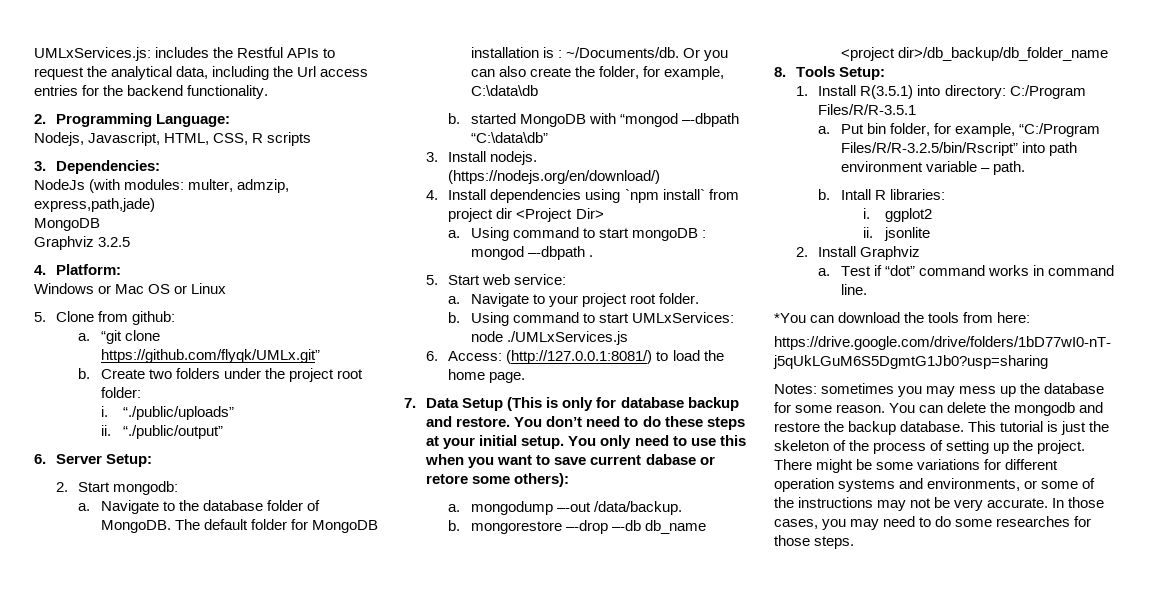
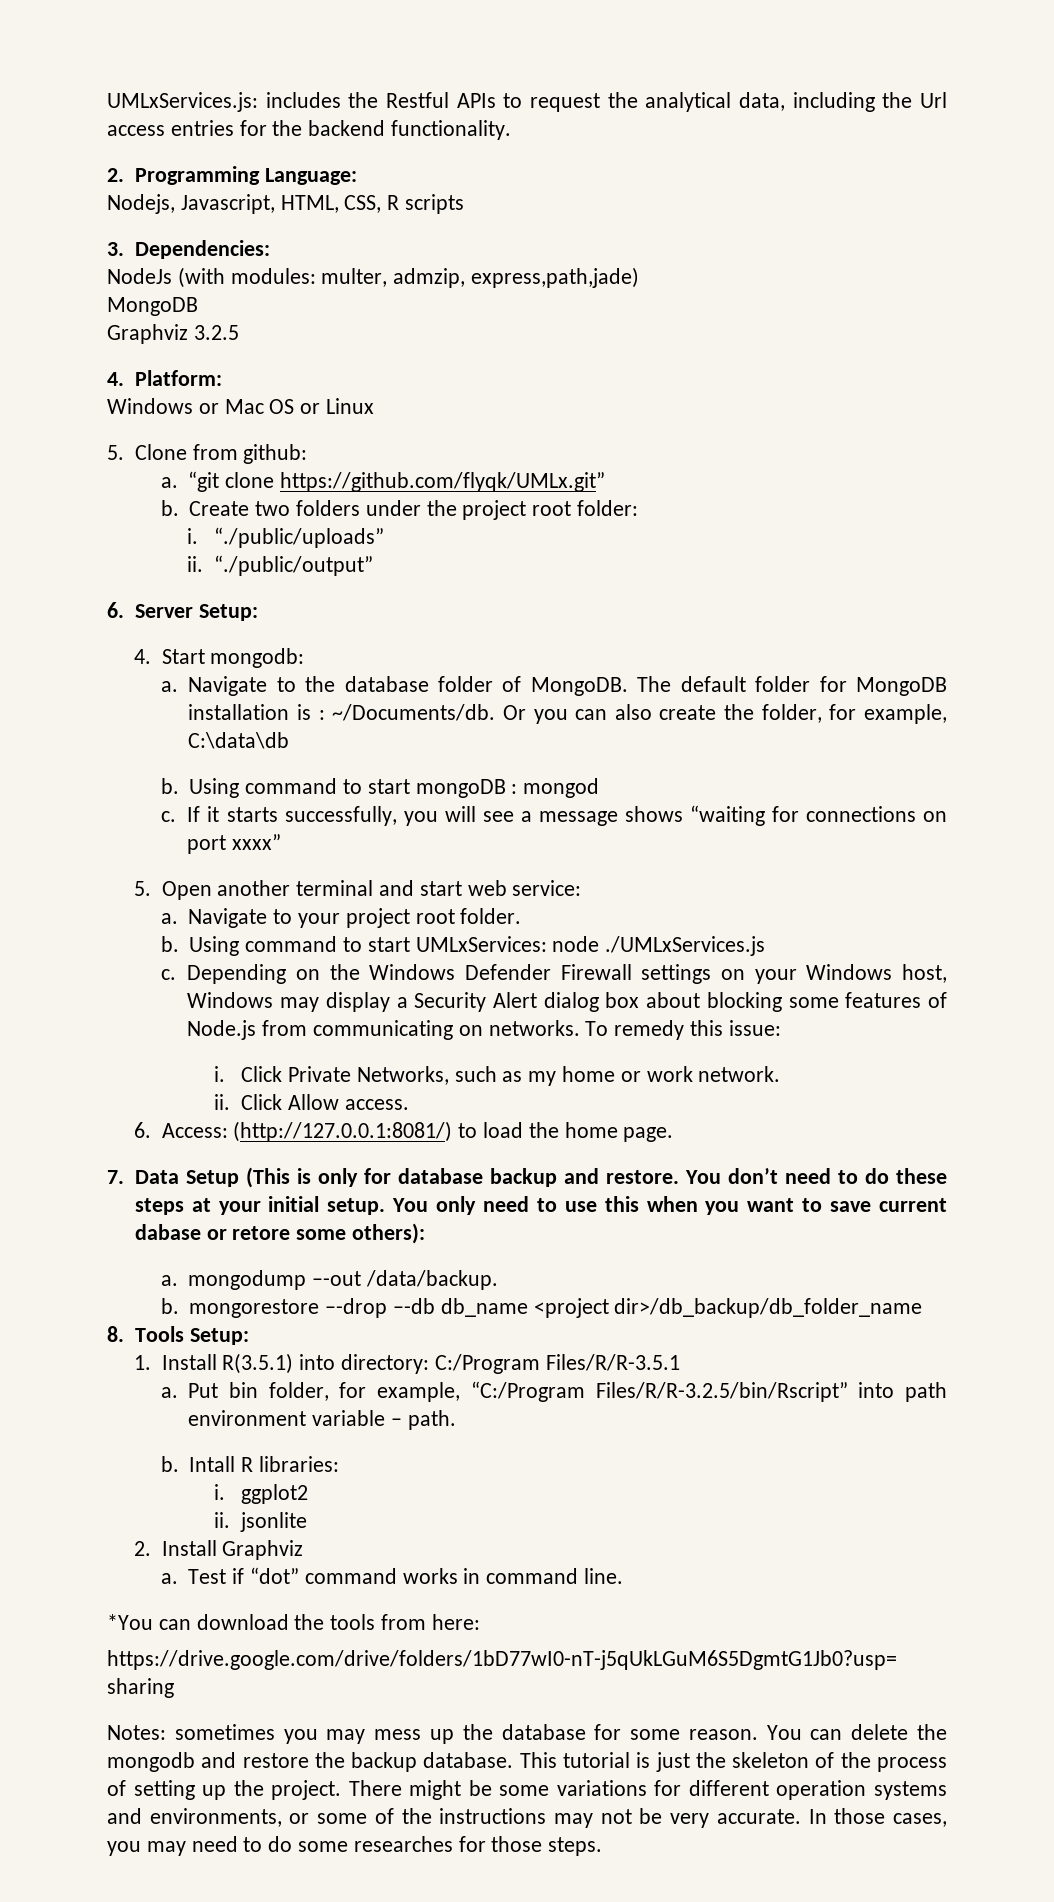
- 2. Start mongodb:
+ 4. Start mongodb:
  Or you can also create the folder, for example, C:\data\db
- b. started MongoDB with “mongod –-dbpath “C:\data\db”
- 3. Install nodejs. (https://nodejs.org/en/download/)
- 4. Install dependencies using `npm install` from project dir <Project Dir>
- a.
+ b.
- Using command to start mongoDB : mongod –-dbpath .
- 5. Start web service:
+ Using command to start mongoDB : mongod
+ c. If it starts successfully, you will see a message shows “waiting for connections on port xxxx”
+ 5. Open another terminal and start web service:
+ c. Depending on the Windows Defender Firewall settings on your Windows host, Windows may display a Security Alert dialog box about blocking some features of Node.js from communicating on networks. To remedy this issue:
+ i. Click Private Networks, such as my home or work network.
+ ii. Click Allow access.

